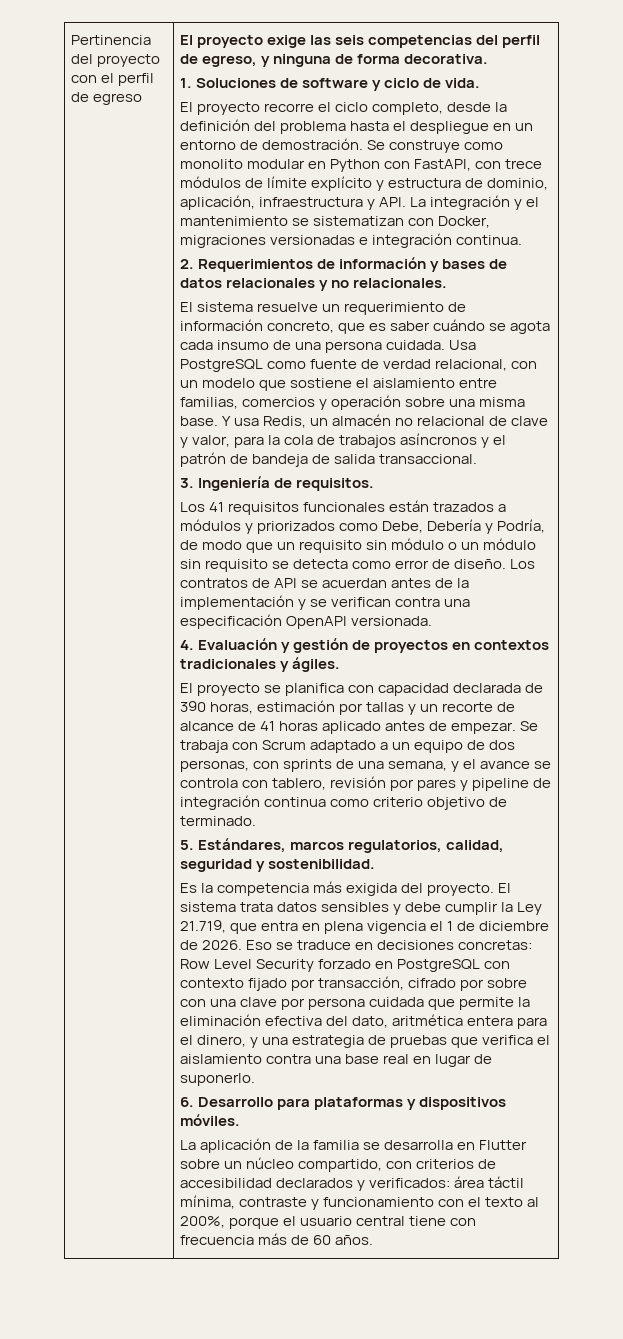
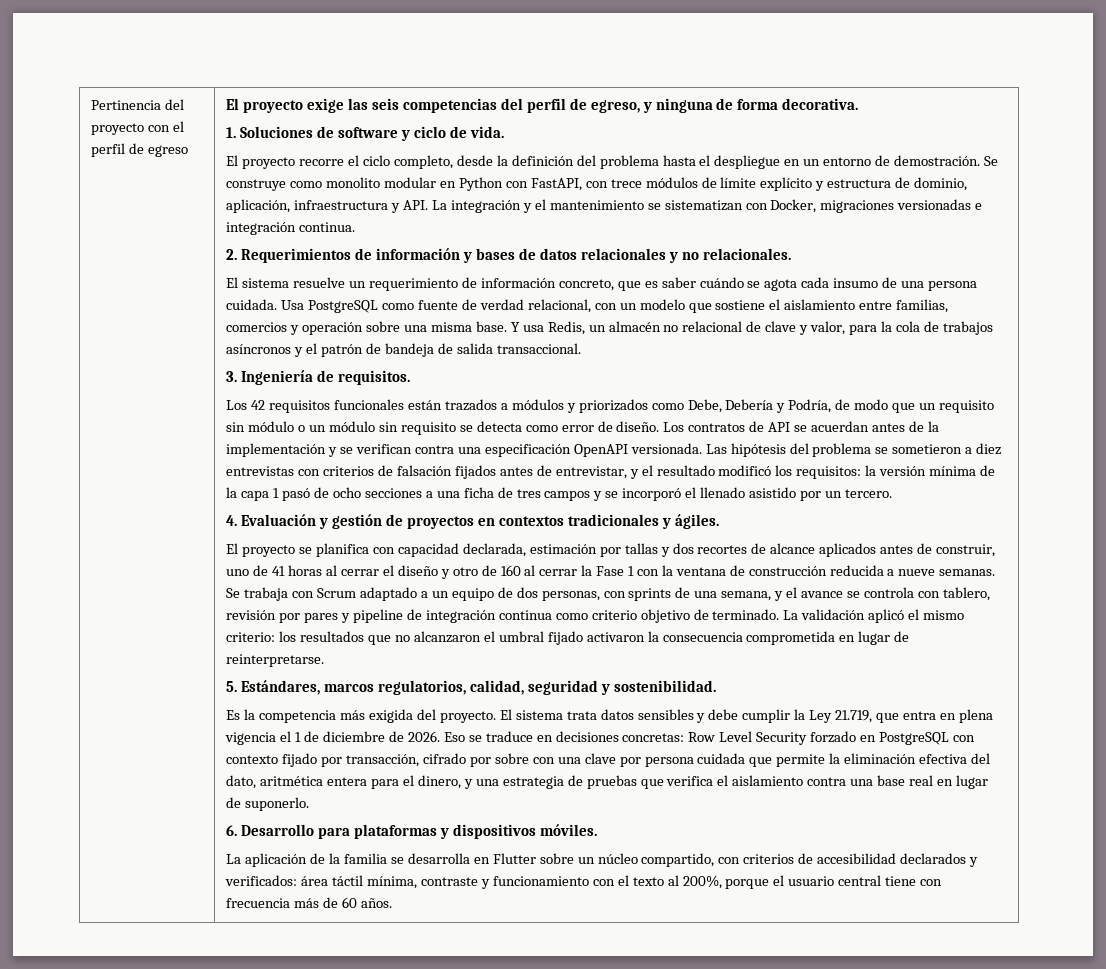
- Los 41 requisitos funcionales están trazados a módulos y priorizados como Debe, Debería y Podría, de modo que un requisito sin módulo o un módulo sin requisito se detecta como error de diseño.
+ Los 42 requisitos funcionales están trazados a módulos y priorizados como Debe, Debería y Podría, de modo que un requisito sin módulo o un módulo sin requisito se detecta como error de diseño.
+ Las hipótesis del problema se sometieron a diez entrevistas con criterios de falsación fijados antes de entrevistar, y el resultado modificó los requisitos: la versión mínima de la capa 1 pasó de ocho secciones a una ficha de tres campos y se incorporó el llenado asistido por un tercero.
- El proyecto se planifica con capacidad declarada de 390 horas, estimación por tallas y un recorte de alcance de 41 horas aplicado antes de empezar.
+ El proyecto se planifica con capacidad declarada, estimación por tallas y dos recortes de alcance aplicados antes de construir, uno de 41 horas al cerrar el diseño y otro de 160 al cerrar la Fase 1 con la ventana de construcción reducida a nueve semanas.
+ La validación aplicó el mismo criterio: los resultados que no alcanzaron el umbral fijado activaron la consecuencia comprometida en lugar de reinterpretarse.

